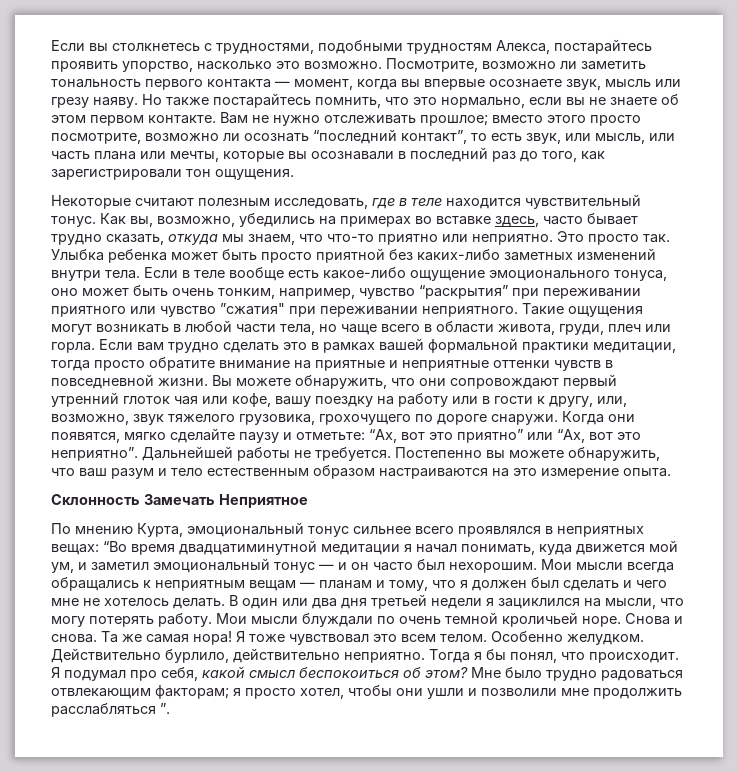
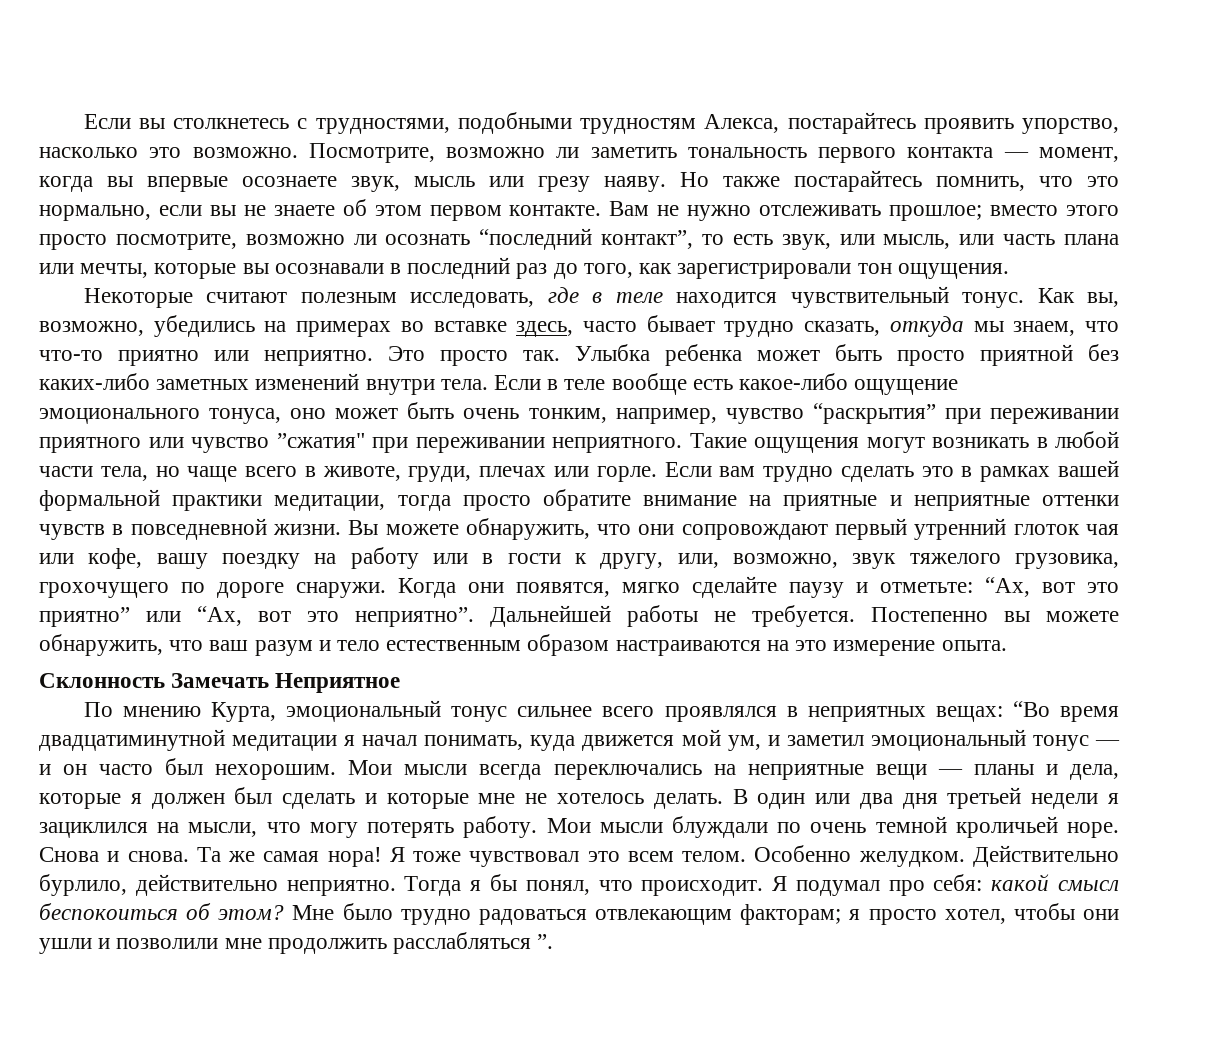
- Такие ощущения могут возникать в любой части тела, но чаще всего в области живота, груди, плеч или горла.
+ Такие ощущения могут возникать в любой части тела, но чаще всего в животе, груди, плечах или горле.
- Мои мысли всегда обращались к неприятным вещам — планам и тому, что я должен был сделать и чего мне не хотелось делать.
+ Мои мысли всегда переключались на неприятные вещи — планы и дела, которые я должен был сделать и которые мне не хотелось делать.
- Я подумал про себя, какой смысл беспокоиться об этом?
+ Я подумал про себя: какой смысл беспокоиться об этом?

